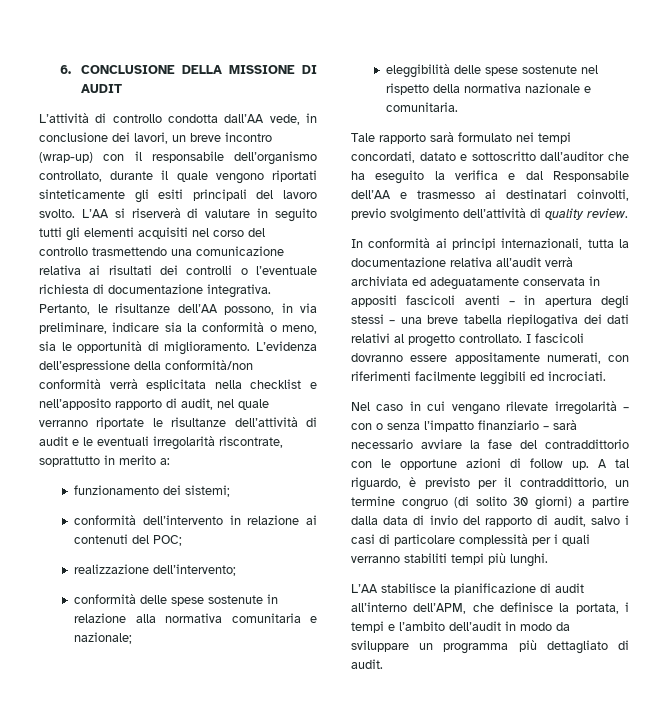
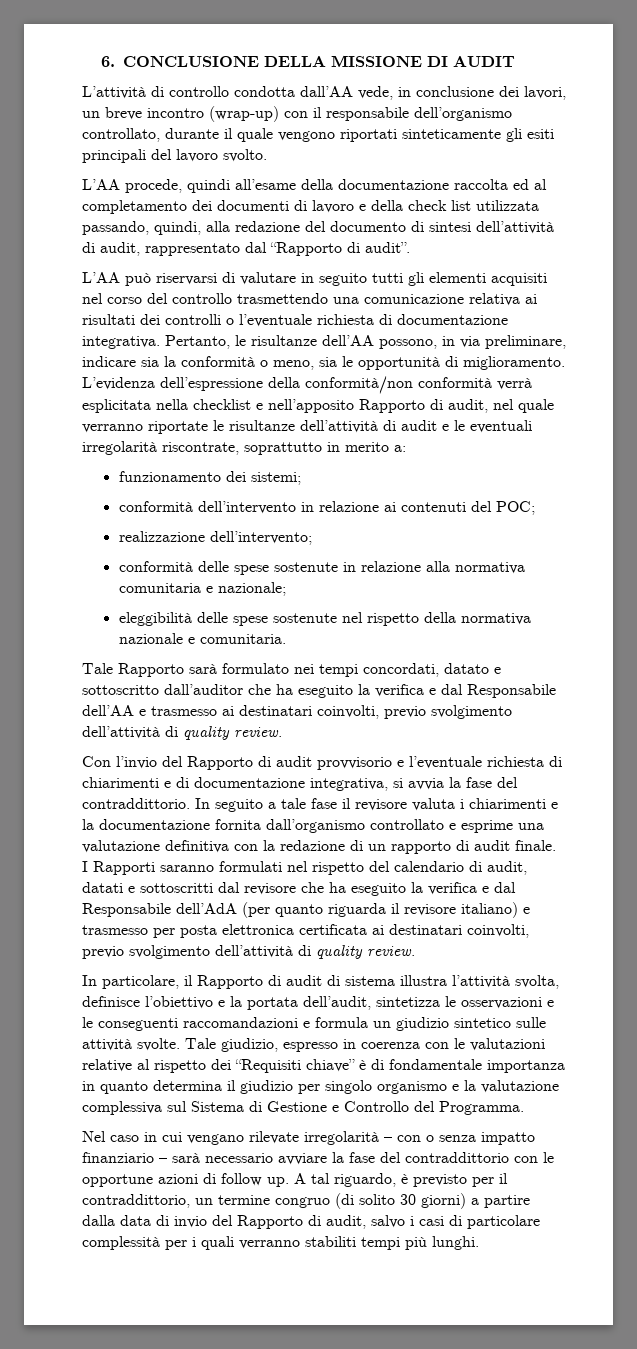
- L’attività di controllo condotta dall’AA vede, in conclusione dei lavori, un breve incontro (wrap-up) con il responsabile dell’organismo controllato, durante il quale vengono riportati sinteticamente gli esiti principali del lavoro svolto. L’AA si riserverà di valutare in seguito tutti gli elementi acquisiti nel corso del controllo trasmettendo una comunicazione relativa ai risultati dei controlli o l’eventuale richiesta di documentazione integrativa.
+ L’attività di controllo condotta dall’AA vede, in conclusione dei lavori, un breve incontro (wrap-up) con il responsabile dell’organismo controllato, durante il quale vengono riportati sinteticamente gli esiti principali del lavoro svolto.
+ L’AA procede, quindi all’esame della documentazione raccolta ed al completamento dei documenti di lavoro e della check list utilizzata passando, quindi, alla redazione del documento di sintesi dell’attività di audit, rappresentato dal “Rapporto di audit”.
+ L’AA può riservarsi di valutare in seguito tutti gli elementi acquisiti nel corso del controllo trasmettendo una comunicazione relativa ai risultati dei controlli o l’eventuale richiesta di documentazione integrativa.
- L’evidenza dell’espressione della conformità/non conformità verrà esplicitata nella checklist e nell’apposito rapporto di audit, nel quale verranno riportate le risultanze dell’attività di audit e le eventuali irregolarità riscontrate, soprattutto in merito a:
+ L’evidenza dell’espressione della conformità/non conformità verrà esplicitata nella checklist e nell’apposito Rapporto di audit, nel quale verranno riportate le risultanze dell’attività di audit e le eventuali irregolarità riscontrate, soprattutto in merito a:
- Tale rapporto sarà formulato nei tempi concordati, datato e sottoscritto dall’auditor che ha eseguito la verifica e dal Responsabile dell’AA e trasmesso ai destinatari coinvolti, previo svolgimento dell’attività di quality review.
+ Tale Rapporto sarà formulato nei tempi concordati, datato e sottoscritto dall’auditor che ha eseguito la verifica e dal Responsabile dell’AA e trasmesso ai destinatari coinvolti, previo svolgimento dell’attività di quality review.
- In conformità ai principi internazionali, tutta la documentazione relativa all’audit verrà archiviata ed adeguatamente conservata in appositi fascicoli aventi – in apertura degli stessi – una breve tabella riepilogativa dei dati relativi al progetto controllato. I fascicoli dovranno essere appositamente numerati, con riferimenti facilmente leggibili ed incrociati.
+ Con l’invio del Rapporto di audit provvisorio e l’eventuale richiesta di chiarimenti e di documentazione integrativa, si avvia la fase del contraddittorio. In seguito a tale fase il revisore valuta i chiarimenti e la documentazione fornita dall’organismo controllato e esprime una valutazione definitiva con la redazione di un rapporto di audit finale. I Rapporti saranno formulati nel rispetto del calendario di audit, datati e sottoscritti dal revisore che ha eseguito la verifica e dal Responsabile dell’AdA (per quanto riguarda il revisore italiano) e trasmesso per posta elettronica certificata ai destinatari coinvolti, previo svolgimento dell’attività di quality review.
+ In particolare, il Rapporto di audit di sistema illustra l’attività svolta, definisce l’obiettivo e la portata dell’audit, sintetizza le osservazioni e le conseguenti raccomandazioni e formula un giudizio sintetico sulle attività svolte. Tale giudizio, espresso in coerenza con le valutazioni relative al rispetto dei “Requisiti chiave” è di fondamentale importanza in quanto determina il giudizio per singolo organismo e la valutazione complessiva sul Sistema di Gestione e Controllo del Programma.
- Nel caso in cui vengano rilevate irregolarità – con o senza l’impatto finanziario – sarà necessario avviare la fase del contraddittorio con le opportune azioni di follow up.
+ Nel caso in cui vengano rilevate irregolarità – con o senza impatto finanziario – sarà necessario avviare la fase del contraddittorio con le opportune azioni di follow up.
- A tal riguardo, è previsto per il contraddittorio, un termine congruo (di solito 30 giorni) a partire dalla data di invio del rapporto di audit, salvo i casi di particolare complessità per i quali verranno stabiliti tempi più lunghi.
+ A tal riguardo, è previsto per il contraddittorio, un termine congruo (di solito 30 giorni) a partire dalla data di invio del Rapporto di audit, salvo i casi di particolare complessità per i quali verranno stabiliti tempi più lunghi.
- L’AA stabilisce la pianificazione di audit all’interno dell’APM, che definisce la portata, i tempi e l’ambito dell’audit in modo da sviluppare un programma più dettagliato di audit.

